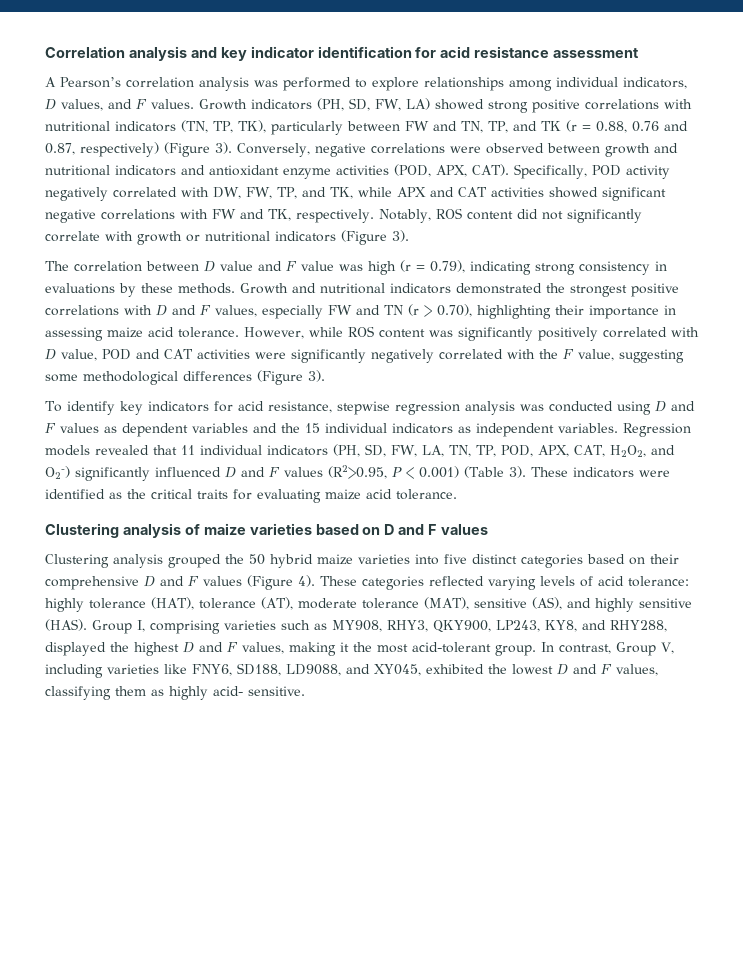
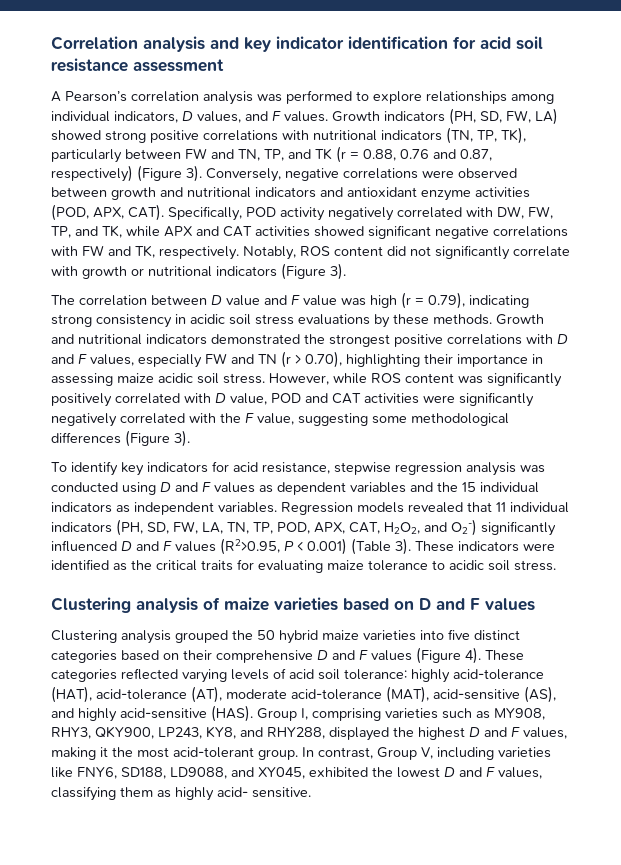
- Correlation analysis and key indicator identification for acid resistance assessment
+ Correlation analysis and key indicator identification for acid soil resistance assessment
- The correlation between D value and F value was high (r = 0.79), indicating strong consistency in evaluations by these methods.
+ The correlation between D value and F value was high (r = 0.79), indicating strong consistency in acidic soil stress evaluations by these methods.
- Growth and nutritional indicators demonstrated the strongest positive correlations with D and F values, especially FW and TN (r > 0.70), highlighting their importance in assessing maize acid tolerance.
+ Growth and nutritional indicators demonstrated the strongest positive correlations with D and F values, especially FW and TN (r > 0.70), highlighting their importance in assessing maize acidic soil stress.
- These indicators were identified as the critical traits for evaluating maize acid tolerance.
+ These indicators were identified as the critical traits for evaluating maize tolerance to acidic soil stress.
- These categories reflected varying levels of acid tolerance: highly tolerance (HAT), tolerance (AT), moderate tolerance (MAT), sensitive (AS), and highly sensitive (HAS).
+ These categories reflected varying levels of acid soil tolerance: highly acid-tolerance (HAT), acid-tolerance (AT), moderate acid-tolerance (MAT), acid-sensitive (AS), and highly acid-sensitive (HAS).

